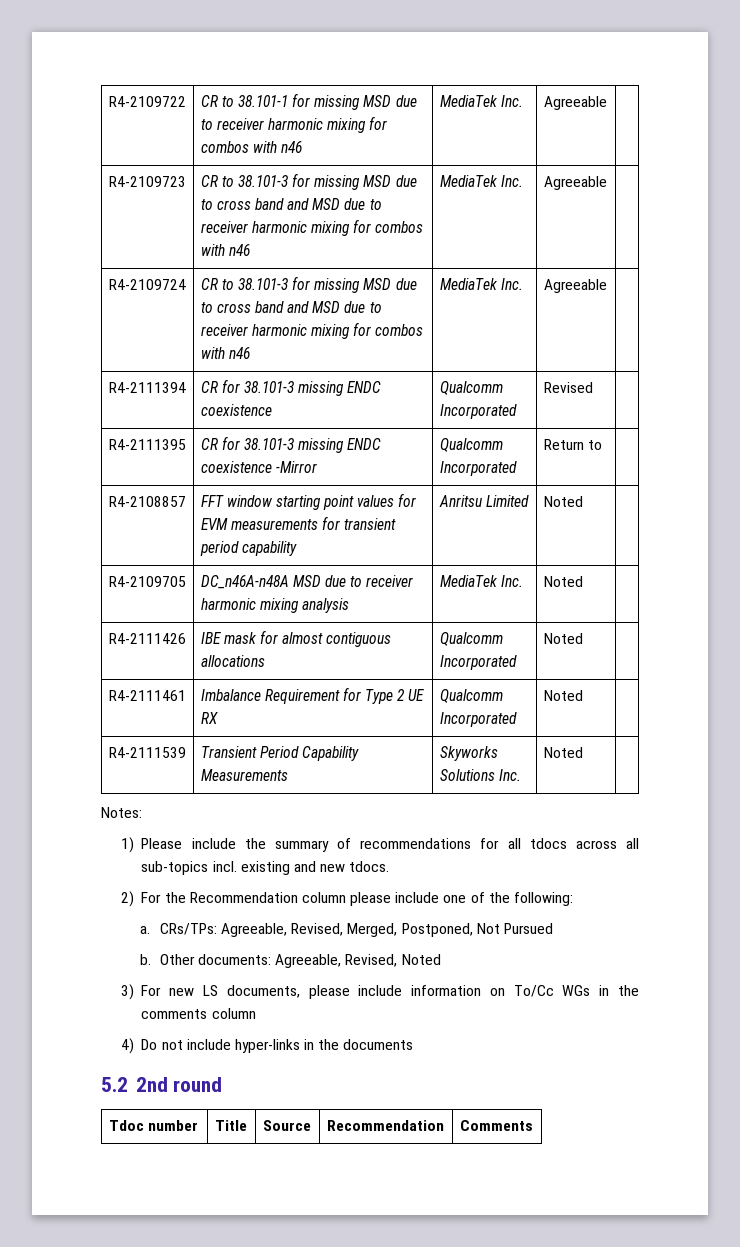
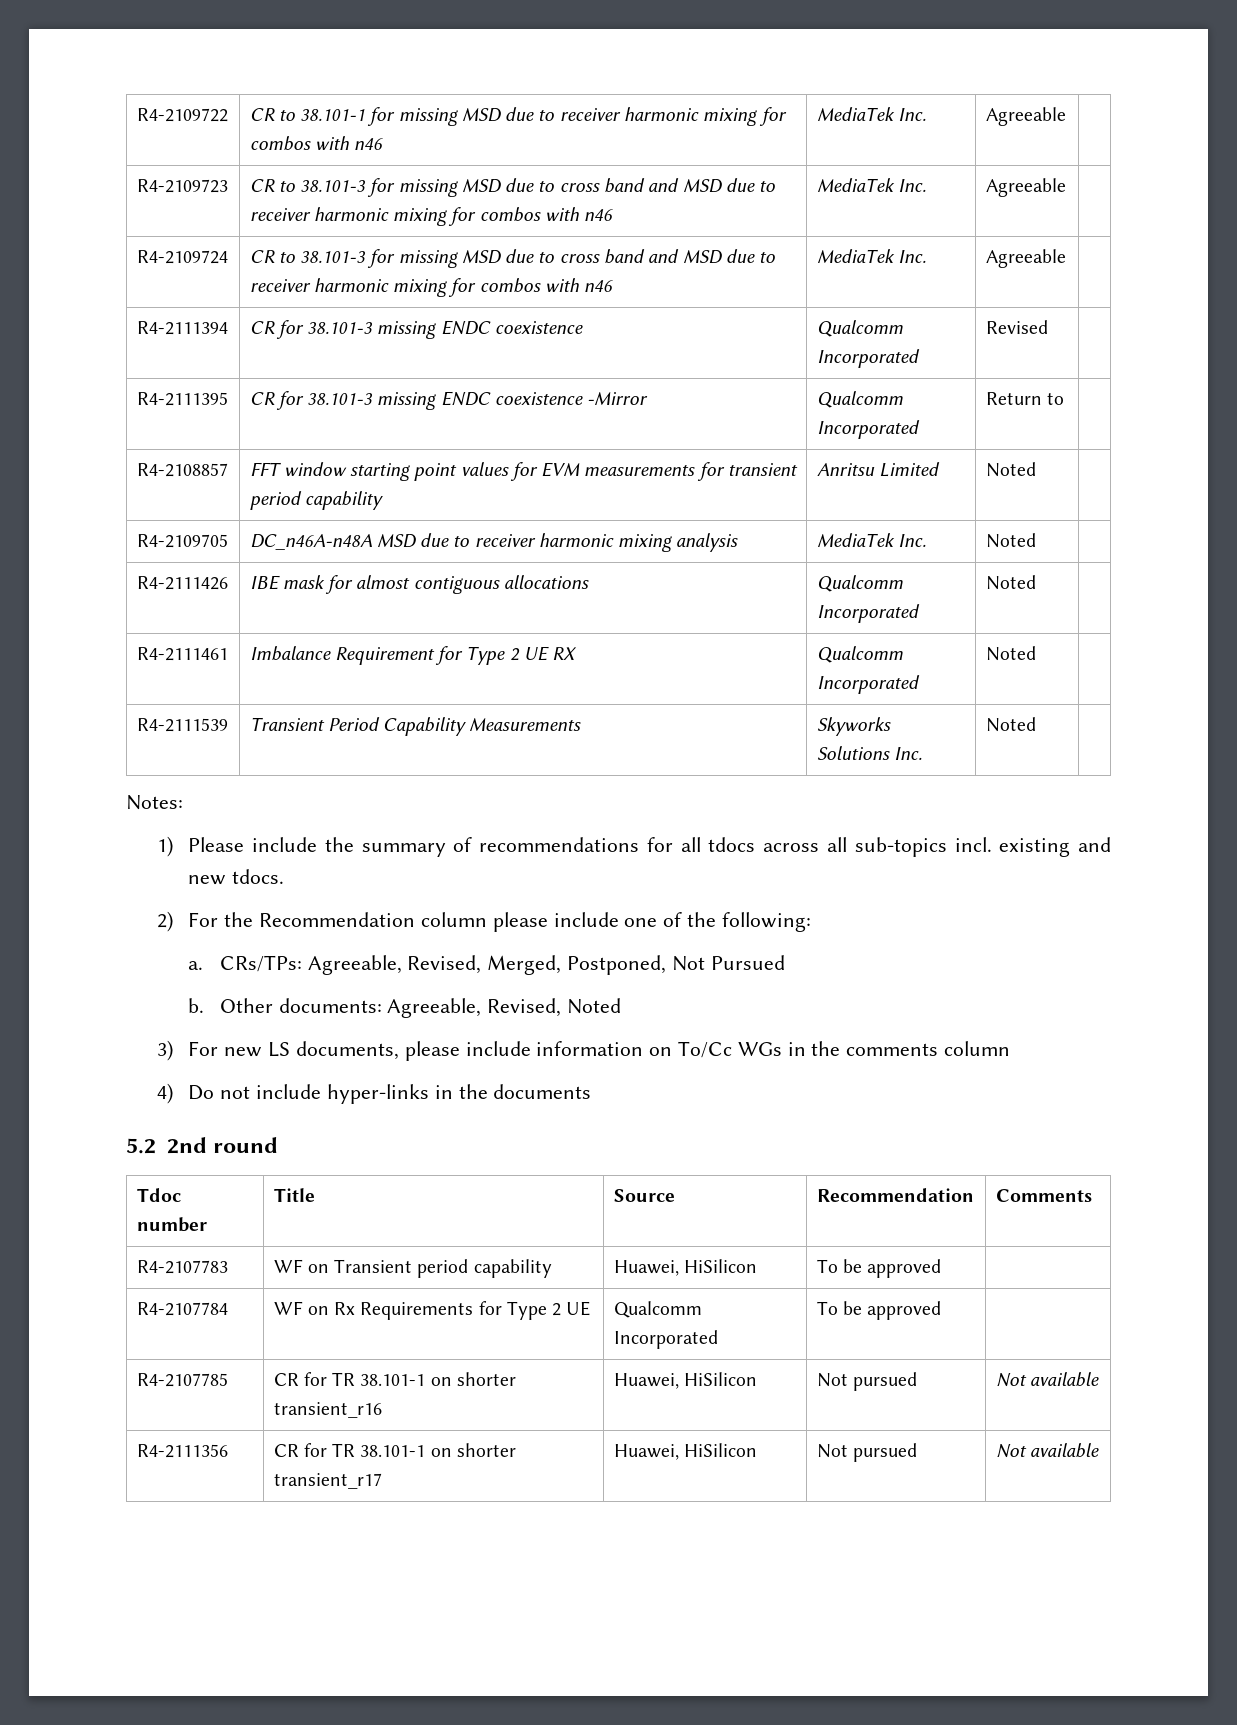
+ R4-2107783 | WF on Transient period capability | Huawei, HiSilicon | To be approved |
+ R4-2107784 | WF on Rx Requirements for Type 2 UE | Qualcomm Incorporated | To be approved |
+ R4-2107785 | CR for TR 38.101-1 on shorter transient_r16 | Huawei, HiSilicon | Not pursued | Not available
+ R4-2111356 | CR for TR 38.101-1 on shorter transient_r17 | Huawei, HiSilicon | Not pursued | Not available

